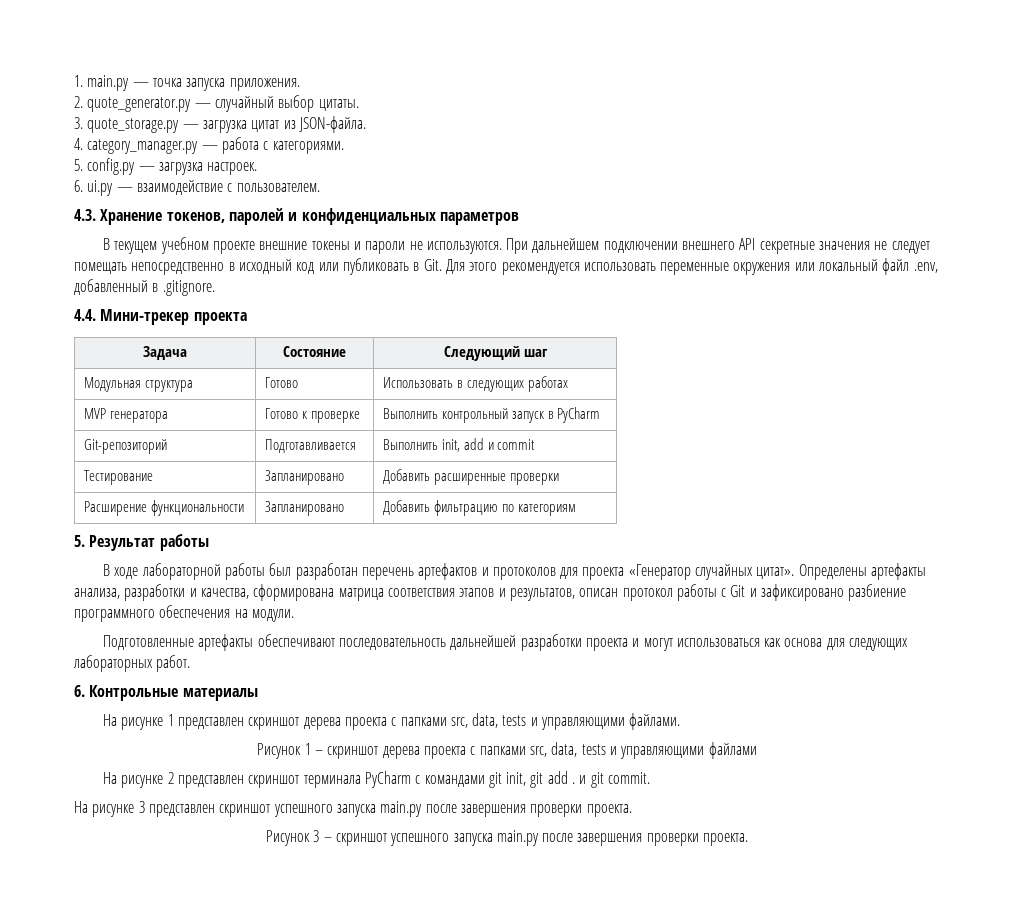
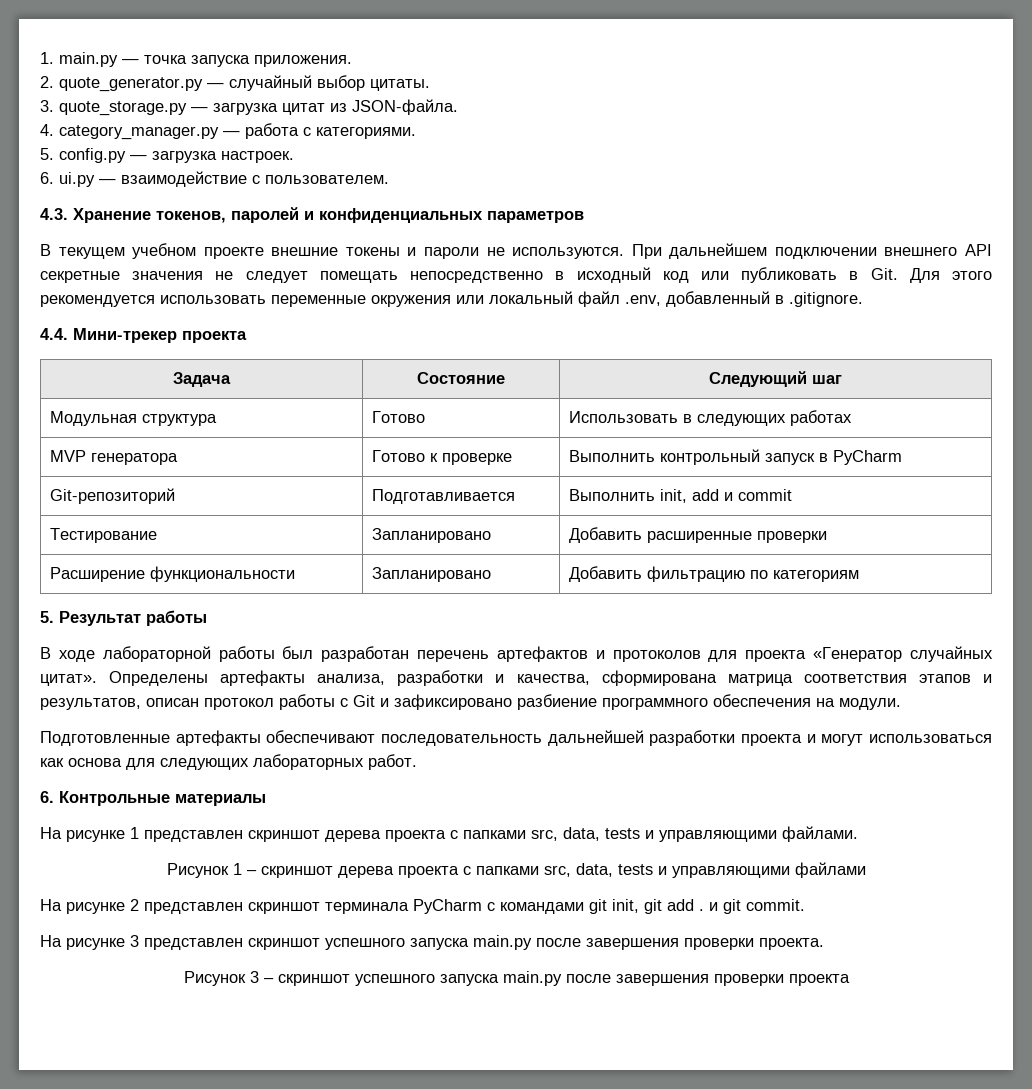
- Рисунок 3 – скриншот успешного запуска main.py после завершения проверки проекта.
+ Рисунок 3 – скриншот успешного запуска main.py после завершения проверки проекта

